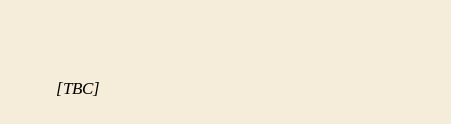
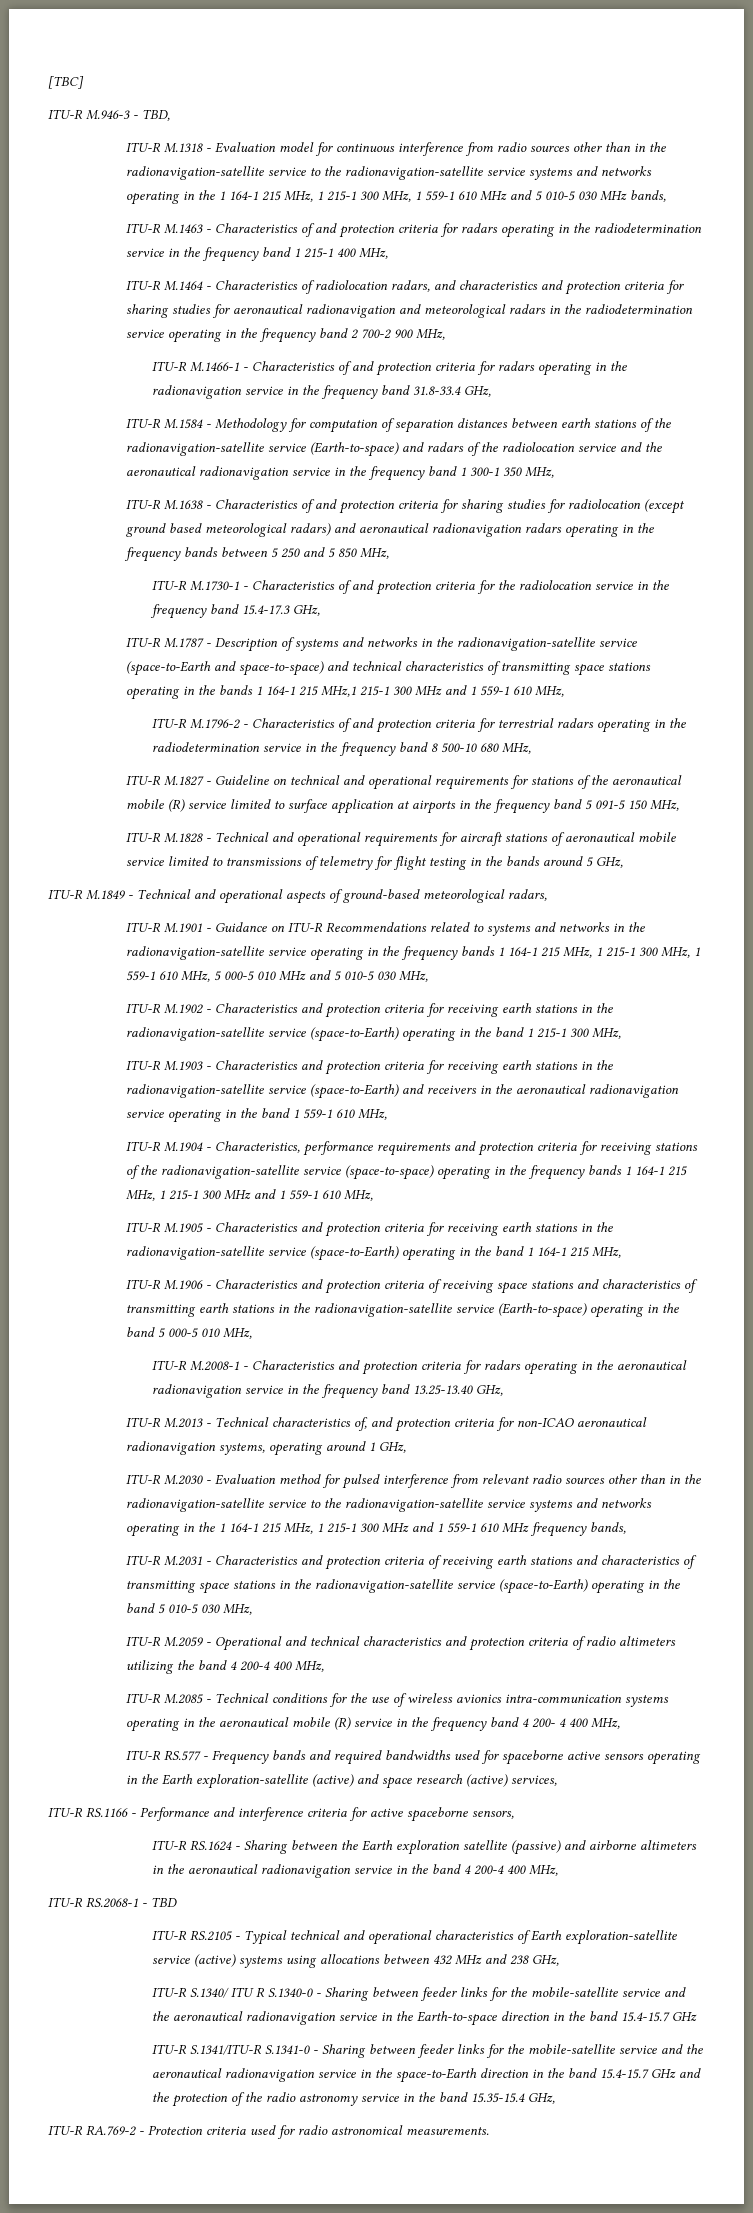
+ ITU-R M.946-3 - TBD,
+ ITU-R M.1318 - Evaluation model for continuous interference from radio sources other than in the radionavigation-satellite service to the radionavigation-satellite service systems and networks operating in the 1 164-1 215 MHz, 1 215-1 300 MHz, 1 559-1 610 MHz and 5 010-5 030 MHz bands,
+ ITU-R M.1463 - Characteristics of and protection criteria for radars operating in the radiodetermination service in the frequency band 1 215-1 400 MHz,
+ ITU-R M.1464 - Characteristics of radiolocation radars, and characteristics and protection criteria for sharing studies for aeronautical radionavigation and meteorological radars in the radiodetermination service operating in the frequency band 2 700-2 900 MHz,
+ ITU-R M.1466-1 - Characteristics of and protection criteria for radars operating in the radionavigation service in the frequency band 31.8-33.4 GHz,
+ ITU-R M.1584 - Methodology for computation of separation distances between earth stations of the radionavigation-satellite service (Earth-to-space) and radars of the radiolocation service and the aeronautical radionavigation service in the frequency band 1 300-1 350 MHz,
+ ITU-R M.1638 - Characteristics of and protection criteria for sharing studies for radiolocation (except ground based meteorological radars) and aeronautical radionavigation radars operating in the frequency bands between 5 250 and 5 850 MHz,
+ ITU-R M.1730-1 - Characteristics of and protection criteria for the radiolocation service in the frequency band 15.4-17.3 GHz,
+ ITU-R M.1787 - Description of systems and networks in the radionavigation-satellite service (space-to-Earth and space-to-space) and technical characteristics of transmitting space stations operating in the bands 1 164-1 215 MHz,1 215-1 300 MHz and 1 559-1 610 MHz,
+ ITU-R M.1796-2 - Characteristics of and protection criteria for terrestrial radars operating in the radiodetermination service in the frequency band 8 500-10 680 MHz,
+ ITU-R M.1827 - Guideline on technical and operational requirements for stations of the aeronautical mobile (R) service limited to surface application at airports in the frequency band 5 091-5 150 MHz,
+ ITU-R M.1828 - Technical and operational requirements for aircraft stations of aeronautical mobile service limited to transmissions of telemetry for flight testing in the bands around 5 GHz,
+ ITU-R M.1849 - Technical and operational aspects of ground-based meteorological radars,
+ ITU-R M.1901 - Guidance on ITU-R Recommendations related to systems and networks in the radionavigation-satellite service operating in the frequency bands 1 164-1 215 MHz, 1 215-1 300 MHz, 1 559-1 610 MHz, 5 000-5 010 MHz and 5 010-5 030 MHz,
+ ITU-R M.1902 - Characteristics and protection criteria for receiving earth stations in the radionavigation-satellite service (space-to-Earth) operating in the band 1 215-1 300 MHz,
+ ITU-R M.1903 - Characteristics and protection criteria for receiving earth stations in the radionavigation-satellite service (space-to-Earth) and receivers in the aeronautical radionavigation service operating in the band 1 559-1 610 MHz,
+ ITU-R M.1904 - Characteristics, performance requirements and protection criteria for receiving stations of the radionavigation-satellite service (space-to-space) operating in the frequency bands 1 164-1 215 MHz, 1 215-1 300 MHz and 1 559-1 610 MHz,
+ ITU-R M.1905 - Characteristics and protection criteria for receiving earth stations in the radionavigation-satellite service (space-to-Earth) operating in the band 1 164-1 215 MHz,
+ ITU-R M.1906 - Characteristics and protection criteria of receiving space stations and characteristics of transmitting earth stations in the radionavigation-satellite service (Earth-to-space) operating in the band 5 000-5 010 MHz,
+ ITU-R M.2008-1 - Characteristics and protection criteria for radars operating in the aeronautical radionavigation service in the frequency band 13.25-13.40 GHz,
+ ITU-R M.2013 - Technical characteristics of, and protection criteria for non-ICAO aeronautical radionavigation systems, operating around 1 GHz,
+ ITU-R M.2030 - Evaluation method for pulsed interference from relevant radio sources other than in the radionavigation-satellite service to the radionavigation-satellite service systems and networks operating in the 1 164-1 215 MHz, 1 215-1 300 MHz and 1 559-1 610 MHz frequency bands,
+ ITU-R M.2031 - Characteristics and protection criteria of receiving earth stations and characteristics of transmitting space stations in the radionavigation-satellite service (space-to-Earth) operating in the band 5 010-5 030 MHz,
+ ITU-R M.2059 - Operational and technical characteristics and protection criteria of radio altimeters utilizing the band 4 200-4 400 MHz,
+ ITU-R M.2085 - Technical conditions for the use of wireless avionics intra-communication systems operating in the aeronautical mobile (R) service in the frequency band 4 200- 4 400 MHz,
+ ITU-R RS.577 - Frequency bands and required bandwidths used for spaceborne active sensors operating in the Earth exploration-satellite (active) and space research (active) services,
+ ITU-R RS.1166 - Performance and interference criteria for active spaceborne sensors,
+ ITU-R RS.1624 - Sharing between the Earth exploration satellite (passive) and airborne altimeters in the aeronautical radionavigation service in the band 4 200-4 400 MHz,
+ ITU-R RS.2068-1 - TBD
+ ITU-R RS.2105 - Typical technical and operational characteristics of Earth exploration-satellite service (active) systems using allocations between 432 MHz and 238 GHz,
+ ITU-R S.1340/ ITU R S.1340-0 - Sharing between feeder links for the mobile-satellite service and the aeronautical radionavigation service in the Earth-to-space direction in the band 15.4-15.7 GHz
+ ITU-R S.1341/ITU-R S.1341-0 - Sharing between feeder links for the mobile-satellite service and the aeronautical radionavigation service in the space-to-Earth direction in the band 15.4-15.7 GHz and the protection of the radio astronomy service in the band 15.35-15.4 GHz,
+ ITU-R RA.769-2 - Protection criteria used for radio astronomical measurements.

